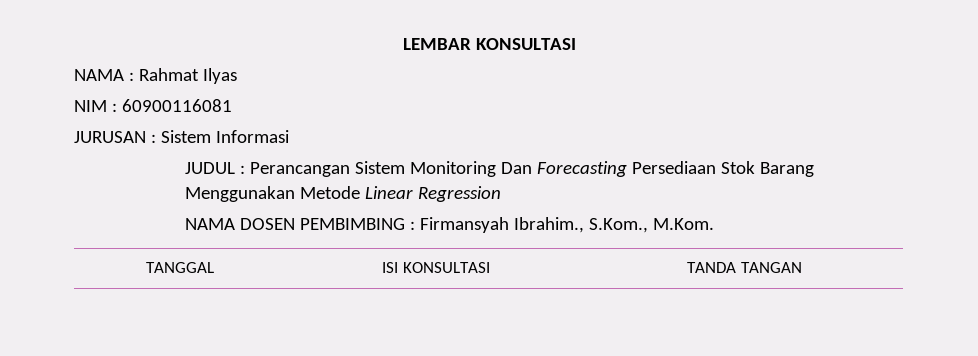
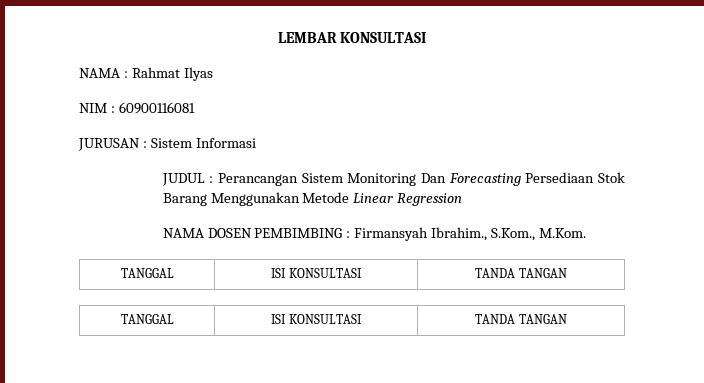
  NAMA DOSEN PEMBIMBING : Firmansyah Ibrahim., S.Kom., M.Kom.
+ TANGGAL | ISI KONSULTASI | TANDA TANGAN

